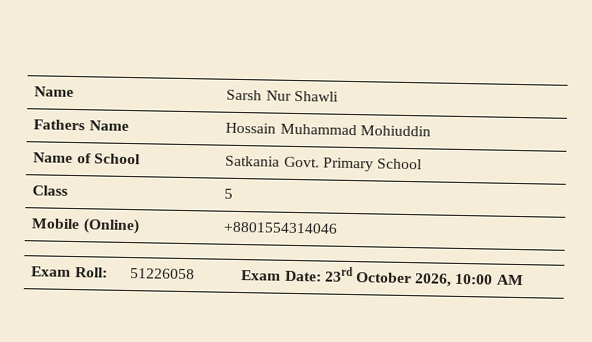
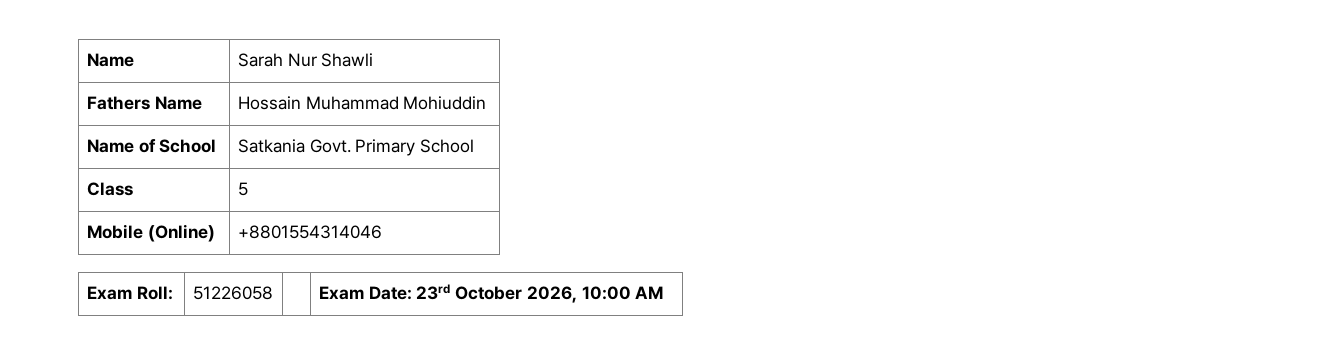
- Name | Sarsh Nur Shawli
+ Name | Sarah Nur Shawli

